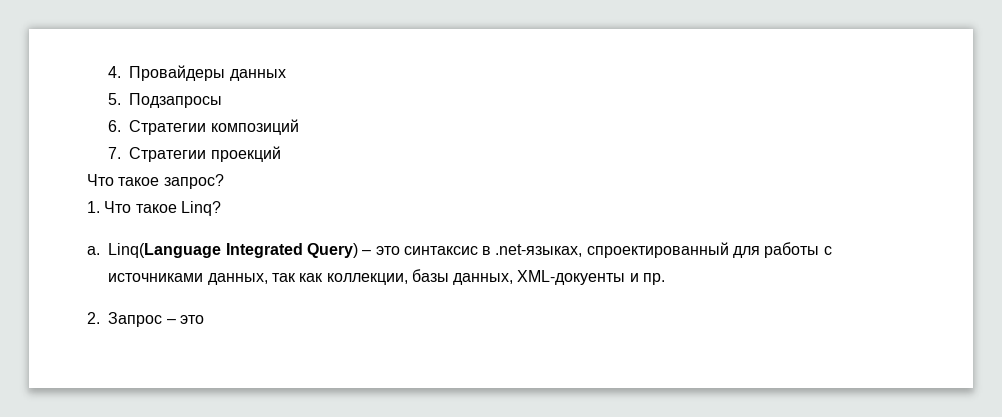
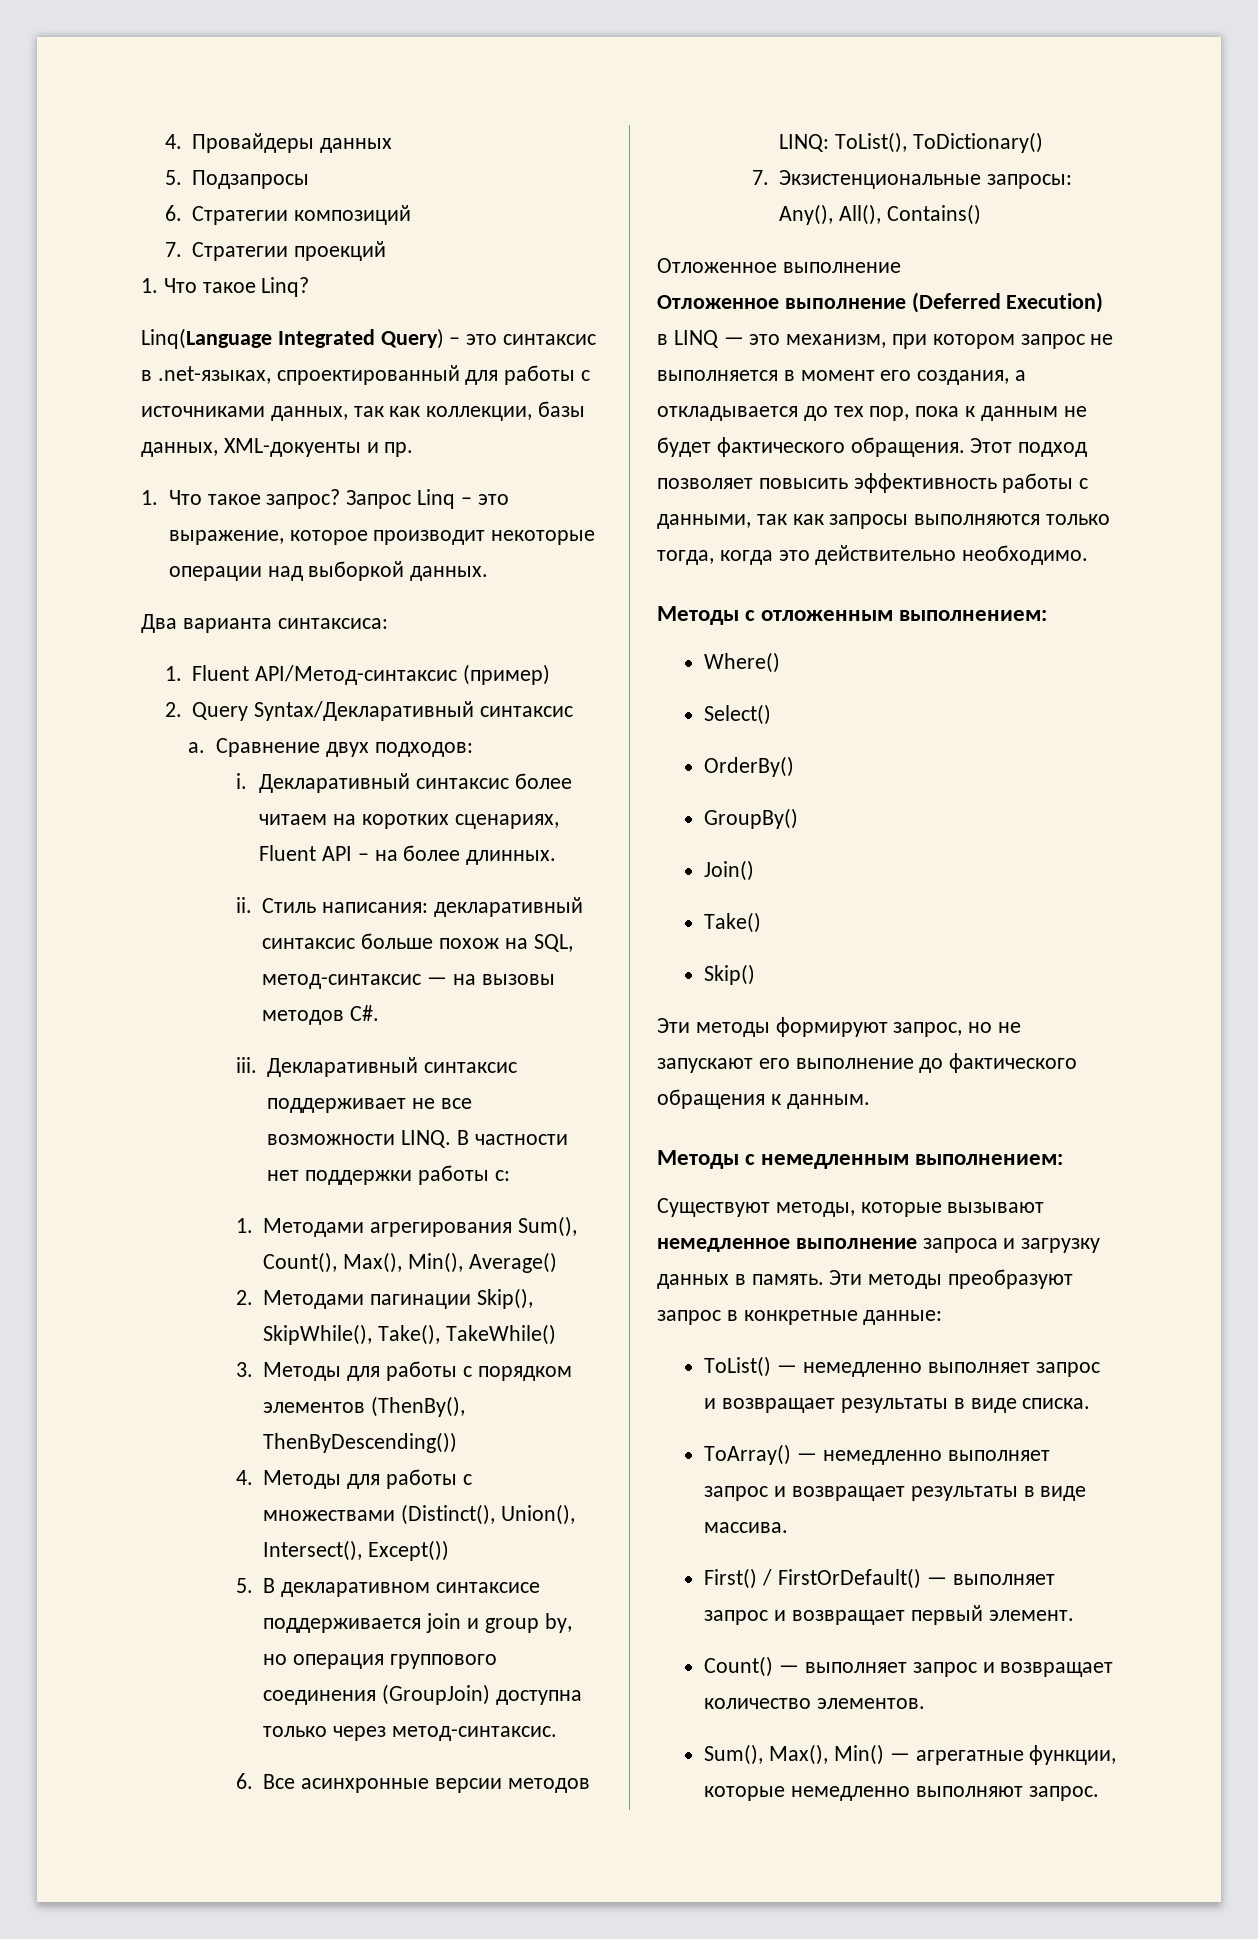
- Что такое запрос?
- a.
- 2. Запрос – это
+ 1. Что такое запрос? Запрос Linq – это выражение, которое производит некоторые операции над выборкой данных.
+ Два варианта синтаксиса:
+ 1. Fluent API/Метод-синтаксис (пример)
+ 2. Query Syntax/Декларативный синтаксис
+ a. Сравнение двух подходов:
+ i. Декларативный синтаксис более читаем на коротких сценариях, Fluent API – на более длинных.
+ ii. Стиль написания: декларативный синтаксис больше похож на SQL, метод-синтаксис — на вызовы методов C#.
+ iii. Декларативный синтаксис поддерживает не все возможности LINQ. В частности нет поддержки работы с:
+ 1. Методами агрегирования Sum(), Count(), Max(), Min(), Average()
+ 2. Методами пагинации Skip(), SkipWhile(), Take(), TakeWhile()
+ 3. Методы для работы с порядком элементов (ThenBy(), ThenByDescending())
+ 4. Методы для работы с множествами (Distinct(), Union(), Intersect(), Except())
+ 5. В декларативном синтаксисе поддерживается join и group by, но операция группового соединения (GroupJoin) доступна только через метод-синтаксис.
+ 6. Все асинхронные версии методов LINQ: ToList(), ToDictionary()
+ 7. Экзистенциональные запросы: Any(), All(), Contains()
+ Отложенное выполнение
+ Отложенное выполнение (Deferred Execution) в LINQ — это механизм, при котором запрос не выполняется в момент его создания, а откладывается до тех пор, пока к данным не будет фактического обращения. Этот подход позволяет повысить эффективность работы с данными, так как запросы выполняются только тогда, когда это действительно необходимо.
+ Методы с отложенным выполнением:
+ Where()
+ Select()
+ OrderBy()
+ GroupBy()
+ Join()
+ Take()
+ Skip()
+ Эти методы формируют запрос, но не запускают его выполнение до фактического обращения к данным.
+ Методы с немедленным выполнением:
+ Существуют методы, которые вызывают немедленное выполнение запроса и загрузку данных в память. Эти методы преобразуют запрос в конкретные данные:
+ ToList() — немедленно выполняет запрос и возвращает результаты в виде списка.
+ ToArray() — немедленно выполняет запрос и возвращает результаты в виде массива.
+ First() / FirstOrDefault() — выполняет запрос и возвращает первый элемент.
+ Count() — выполняет запрос и возвращает количество элементов.
+ Sum(), Max(), Min() — агрегатные функции, которые немедленно выполняют запрос.

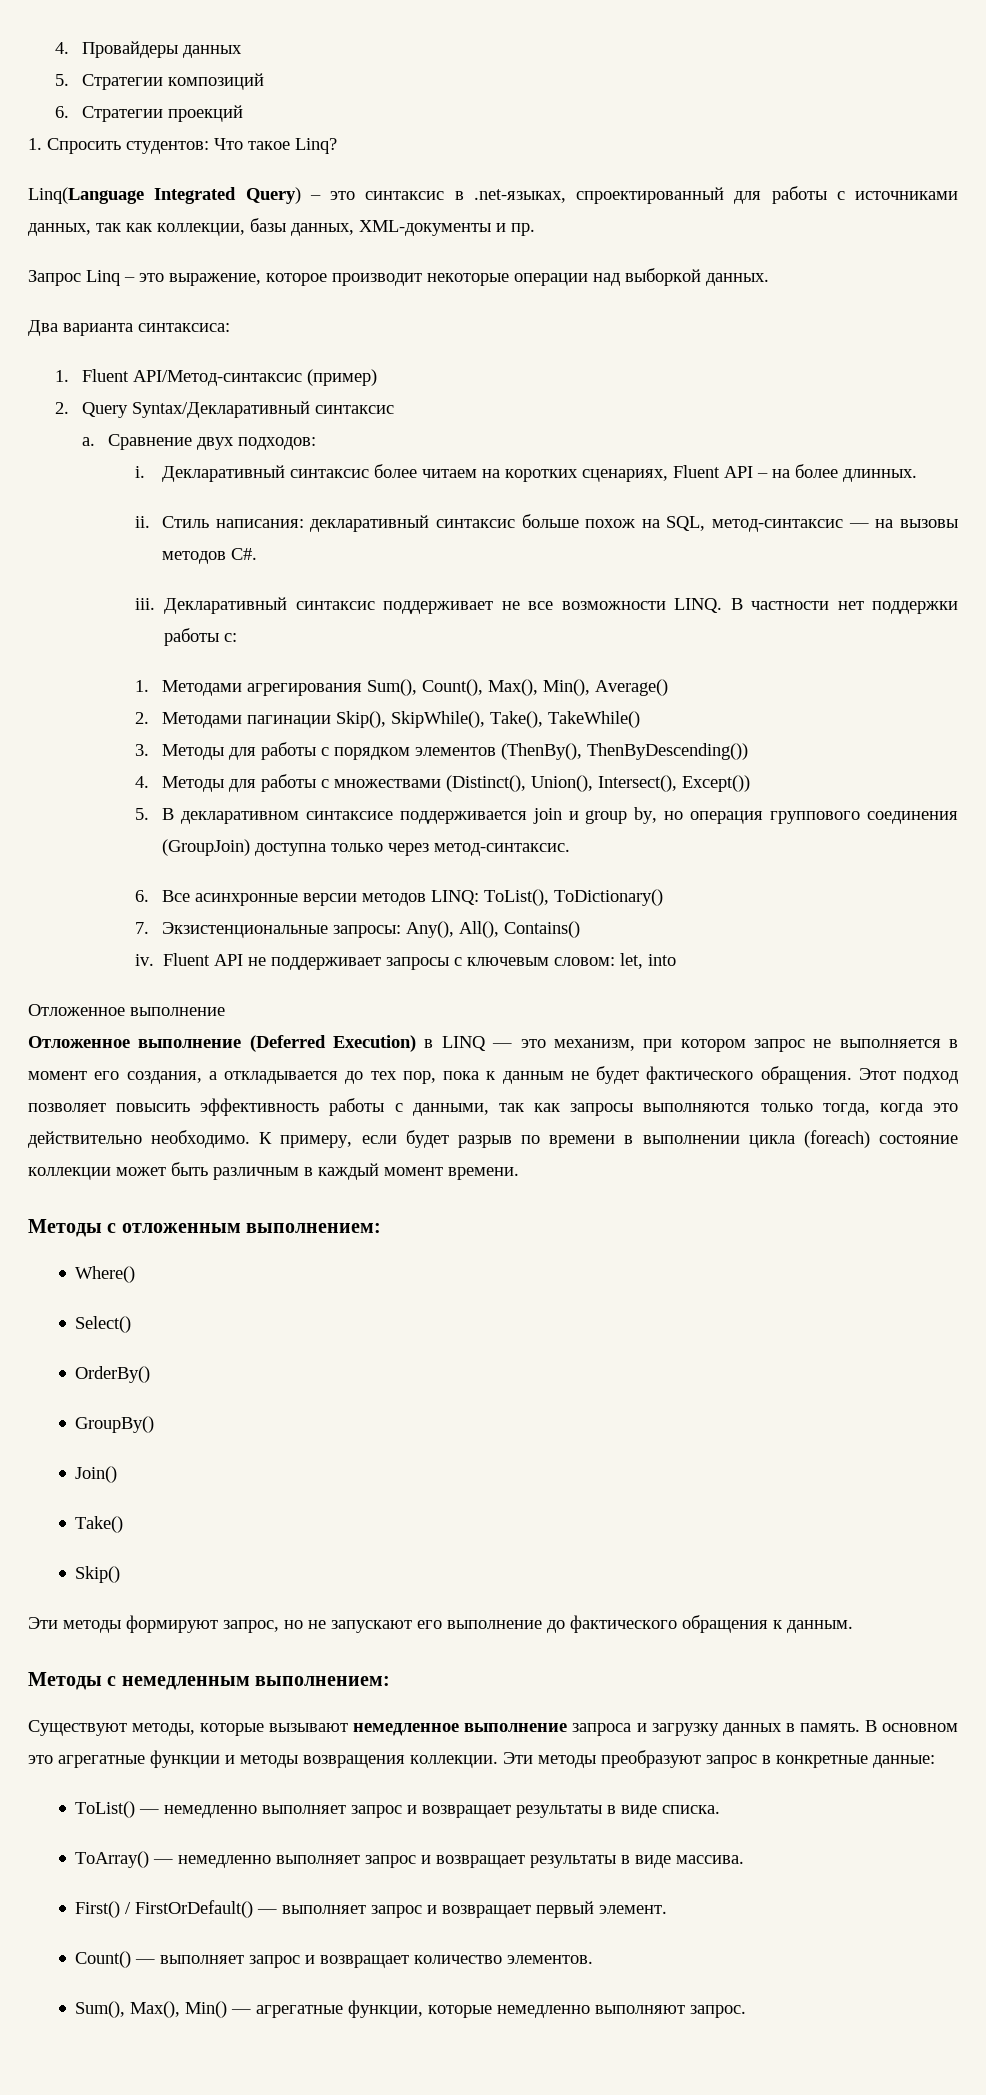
- 5. Подзапросы
- 6. Стратегии композиций
+ 5. Стратегии композиций
- 7. Стратегии проекций
+ 6. Стратегии проекций
- 1. Что такое Linq?
+ 1. Спросить студентов: Что такое Linq?
- Linq(Language Integrated Query) – это синтаксис в .net-языках, спроектированный для работы с источниками данных, так как коллекции, базы данных, XML-докуенты и пр.
+ Linq(Language Integrated Query) – это синтаксис в .net-языках, спроектированный для работы с источниками данных, так как коллекции, базы данных, XML-документы и пр.
- 1. Что такое запрос?
+ iv. Fluent API не поддерживает запросы с ключевым словом: let, into
+ К примеру, если будет разрыв по времени в выполнении цикла (foreach) состояние коллекции может быть различным в каждый момент времени.
+ В основном это агрегатные функции и методы возвращения коллекции.

